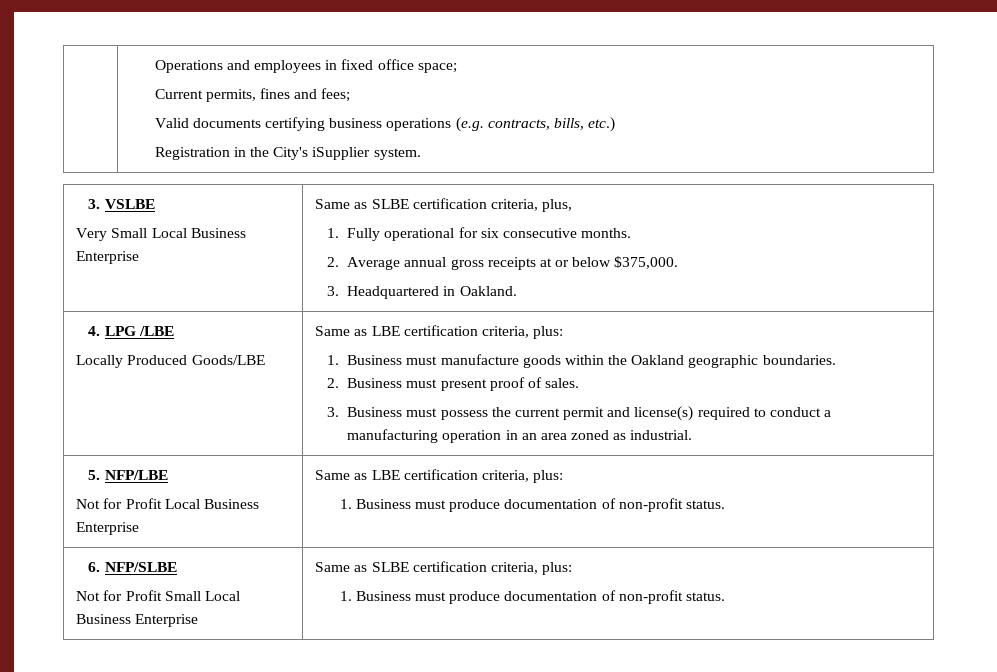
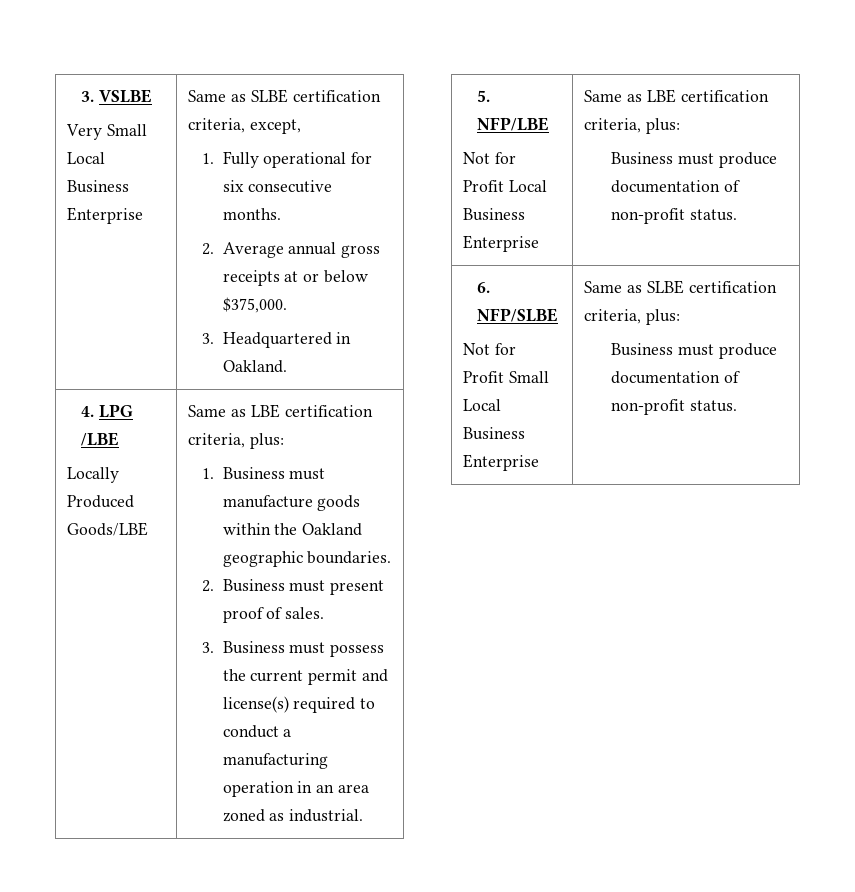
- | Operations and employees in fixed office space;
- Current permits, fines and fees;
- Valid documents certifying business operations (e.g. contracts, bills, etc.)
- Registration in the City's iSupplier system.
  3. VSLBE
- Very Small Local Business Enterprise | Same as SLBE certification criteria, plus,
+ Very Small Local Business Enterprise | Same as SLBE certification criteria, except,
  5. NFP/LBE
  Not for Profit Local Business Enterprise | Same as LBE certification criteria, plus:
- 1. Business must produce documentation of non-profit status.
+ Business must produce documentation of non-profit status.
  6. NFP/SLBE
  Not for Profit Small Local Business Enterprise | Same as SLBE certification criteria, plus:
- 1. Business must produce documentation of non-profit status.
+ Business must produce documentation of non-profit status.

